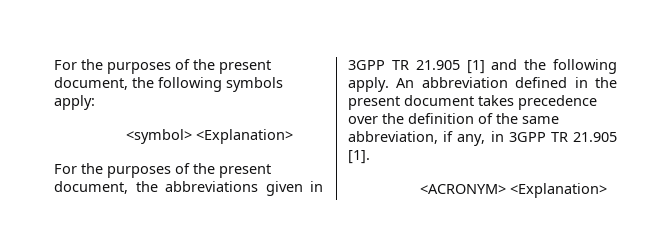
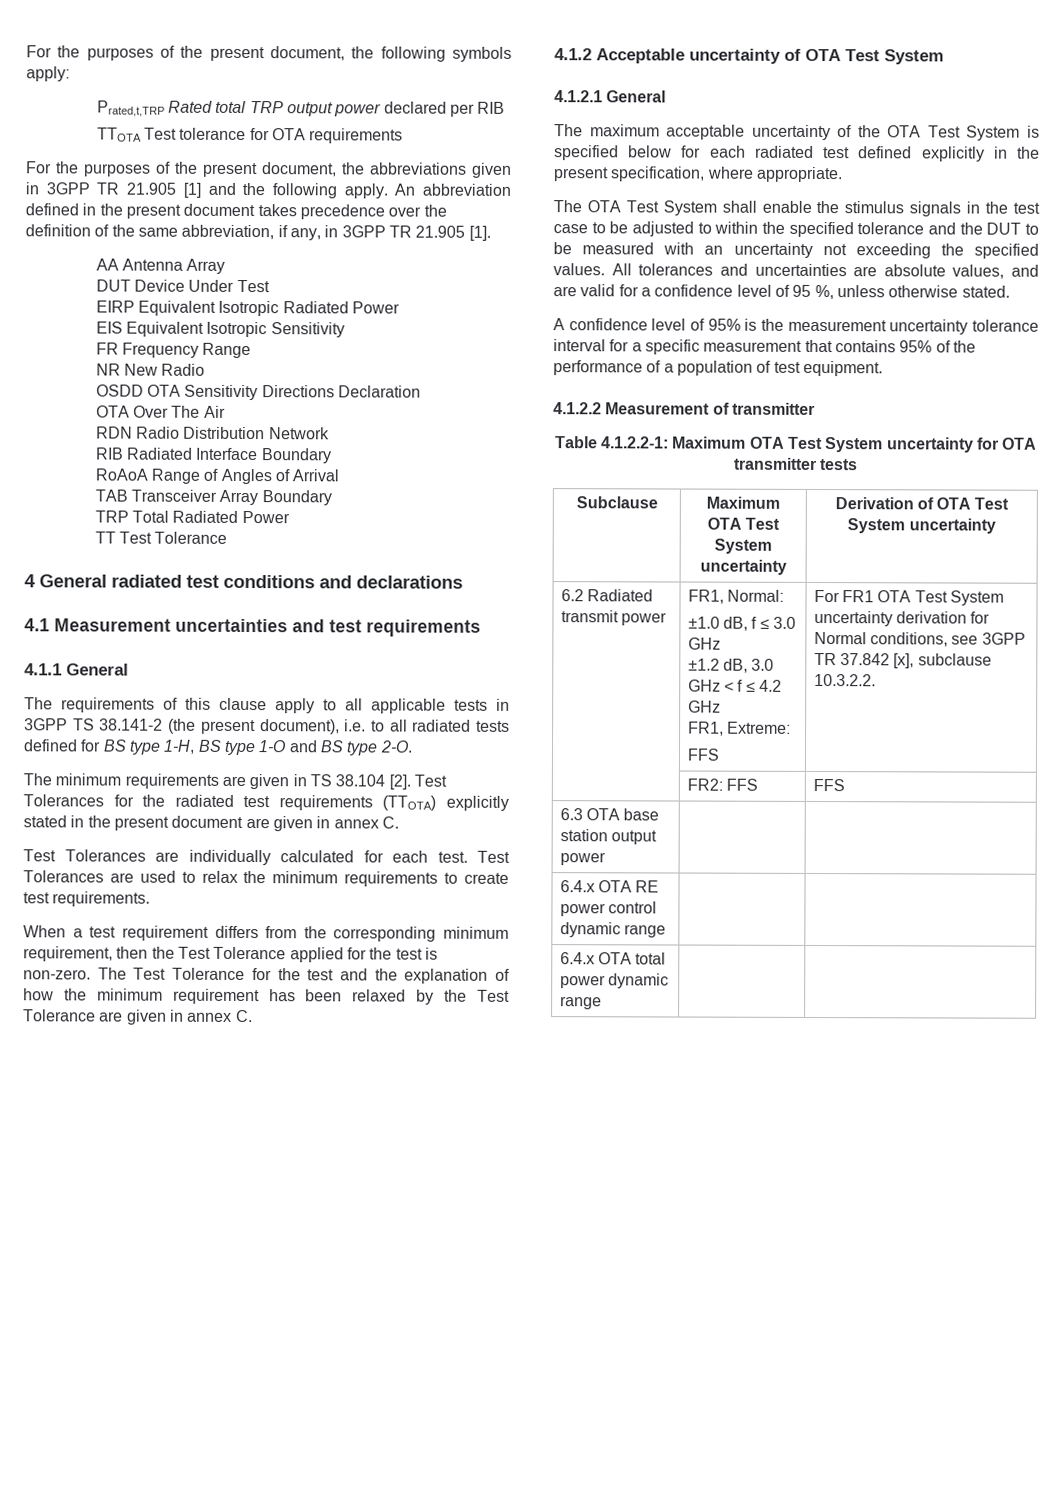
- <symbol> <Explanation>
+ Prated,t,TRP Rated total TRP output power declared per RIB
+ TTOTA Test tolerance for OTA requirements
- <ACRONYM> <Explanation>
+ AA Antenna Array
+ DUT Device Under Test
+ EIRP Equivalent Isotropic Radiated Power
+ EIS Equivalent Isotropic Sensitivity
+ FR Frequency Range
+ NR New Radio
+ OSDD OTA Sensitivity Directions Declaration
+ OTA Over The Air
+ RDN Radio Distribution Network
+ RIB Radiated Interface Boundary
+ RoAoA Range of Angles of Arrival
+ TAB Transceiver Array Boundary
+ TRP Total Radiated Power
+ TT Test Tolerance
+ 4 General radiated test conditions and declarations
+ 4.1 Measurement uncertainties and test requirements
+ 4.1.1 General
+ The requirements of this clause apply to all applicable tests in 3GPP TS 38.141-2 (the present document), i.e. to all radiated tests defined for BS type 1-H, BS type 1-O and BS type 2-O.
+ The minimum requirements are given in TS 38.104 [2]. Test Tolerances for the radiated test requirements (TTOTA) explicitly stated in the present document are given in annex C.
+ Test Tolerances are individually calculated for each test. Test Tolerances are used to relax the minimum requirements to create test requirements.
+ When a test requirement differs from the corresponding minimum requirement, then the Test Tolerance applied for the test is non-zero. The Test Tolerance for the test and the explanation of how the minimum requirement has been relaxed by the Test Tolerance are given in annex C.
+ 4.1.2 Acceptable uncertainty of OTA Test System
+ 4.1.2.1 General
+ The maximum acceptable uncertainty of the OTA Test System is specified below for each radiated test defined explicitly in the present specification, where appropriate.
+ The OTA Test System shall enable the stimulus signals in the test case to be adjusted to within the specified tolerance and the DUT to be measured with an uncertainty not exceeding the specified values. All tolerances and uncertainties are absolute values, and are valid for a confidence level of 95 %, unless otherwise stated.
+ A confidence level of 95% is the measurement uncertainty tolerance interval for a specific measurement that contains 95% of the performance of a population of test equipment.
+ 4.1.2.2 Measurement of transmitter
+ Table 4.1.2.2-1: Maximum OTA Test System uncertainty for OTA transmitter tests
+ Subclause | Maximum OTA Test System uncertainty | Derivation of OTA Test System uncertainty
+ 6.2 Radiated transmit power | FR1, Normal:
+ ±1.0 dB, f ≤ 3.0 GHz
+ ±1.2 dB, 3.0 GHz < f ≤ 4.2 GHz
+ FR1, Extreme:
+ FFS | For FR1 OTA Test System uncertainty derivation for Normal conditions, see 3GPP TR 37.842 [x], subclause 10.3.2.2.
+ | FR2: FFS | FFS
+ 6.3 OTA base station output power | |
+ 6.4.x OTA RE power control dynamic range | |
+ 6.4.x OTA total power dynamic range | |

